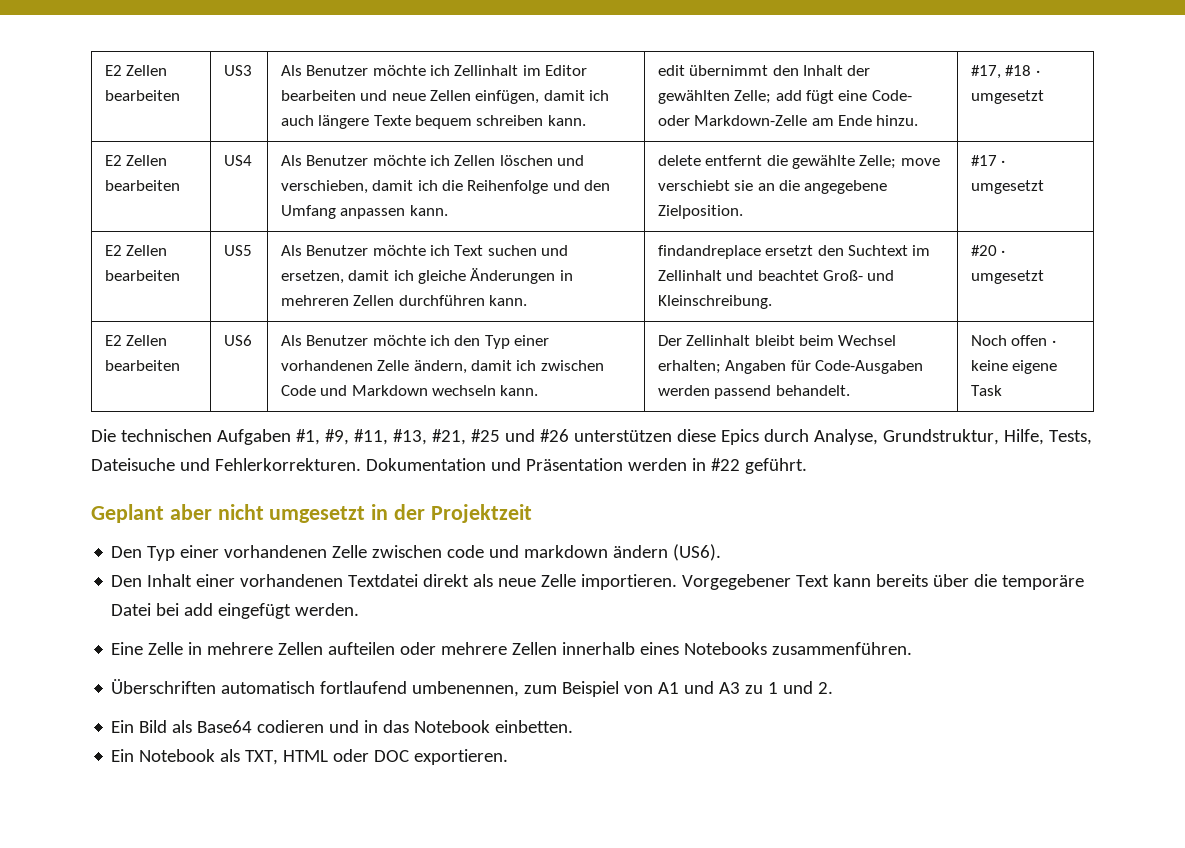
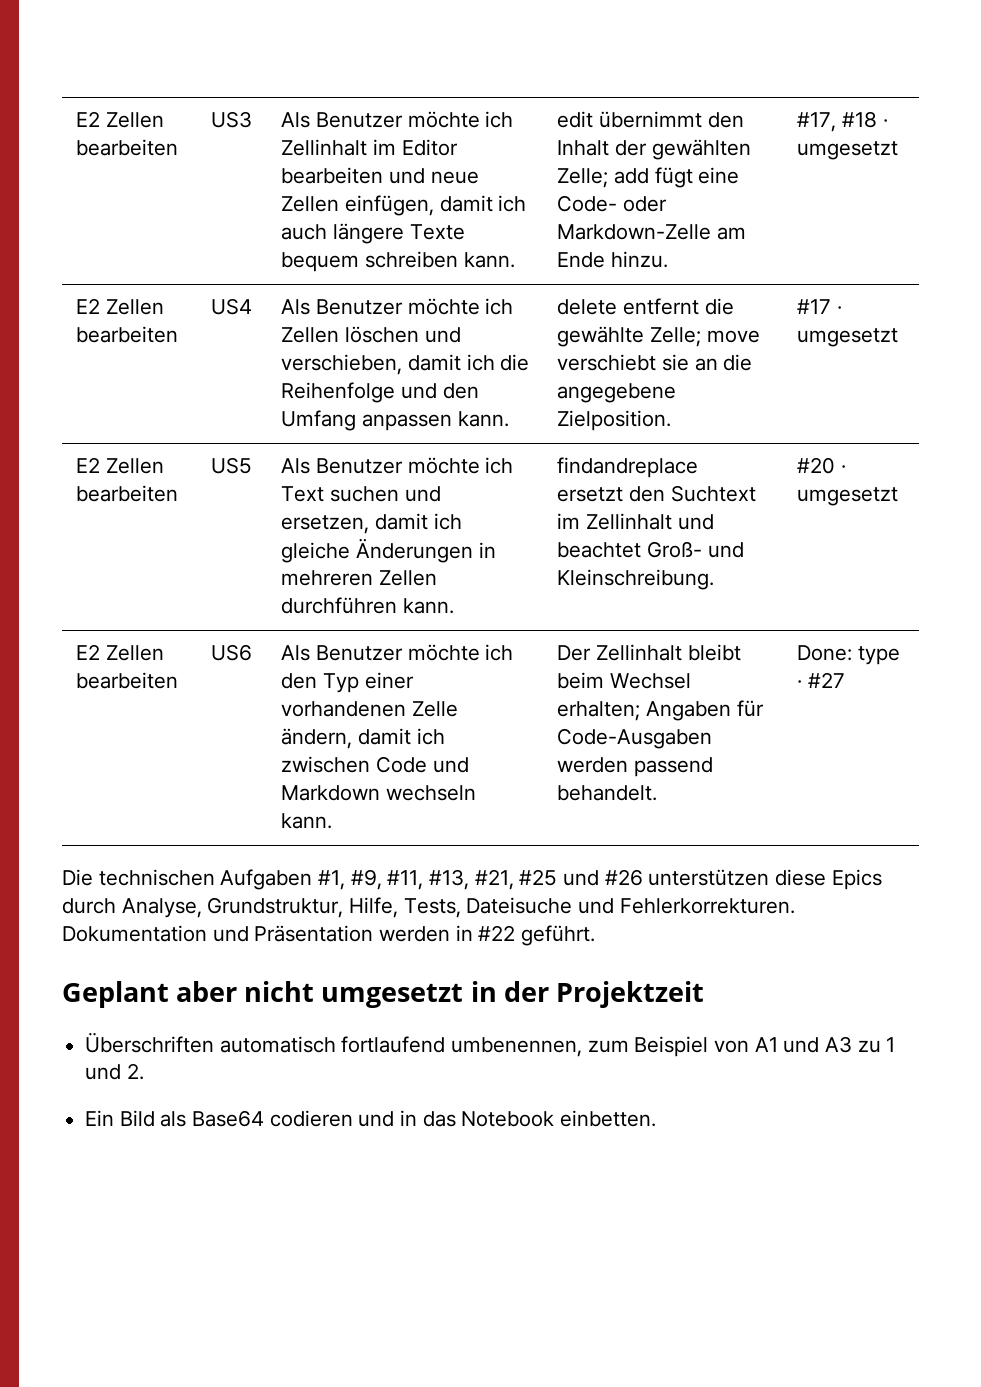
- E2 Zellen bearbeiten | US6 | Als Benutzer möchte ich den Typ einer vorhandenen Zelle ändern, damit ich zwischen Code und Markdown wechseln kann. | Der Zellinhalt bleibt beim Wechsel erhalten; Angaben für Code-Ausgaben werden passend behandelt. | Noch offen · keine eigene Task
+ E2 Zellen bearbeiten | US6 | Als Benutzer möchte ich den Typ einer vorhandenen Zelle ändern, damit ich zwischen Code und Markdown wechseln kann. | Der Zellinhalt bleibt beim Wechsel erhalten; Angaben für Code-Ausgaben werden passend behandelt. | Done: type · #27
- Den Typ einer vorhandenen Zelle zwischen code und markdown ändern (US6).
- Den Inhalt einer vorhandenen Textdatei direkt als neue Zelle importieren. Vorgegebener Text kann bereits über die temporäre Datei bei add eingefügt werden.
- Eine Zelle in mehrere Zellen aufteilen oder mehrere Zellen innerhalb eines Notebooks zusammenführen.
- Ein Notebook als TXT, HTML oder DOC exportieren.

